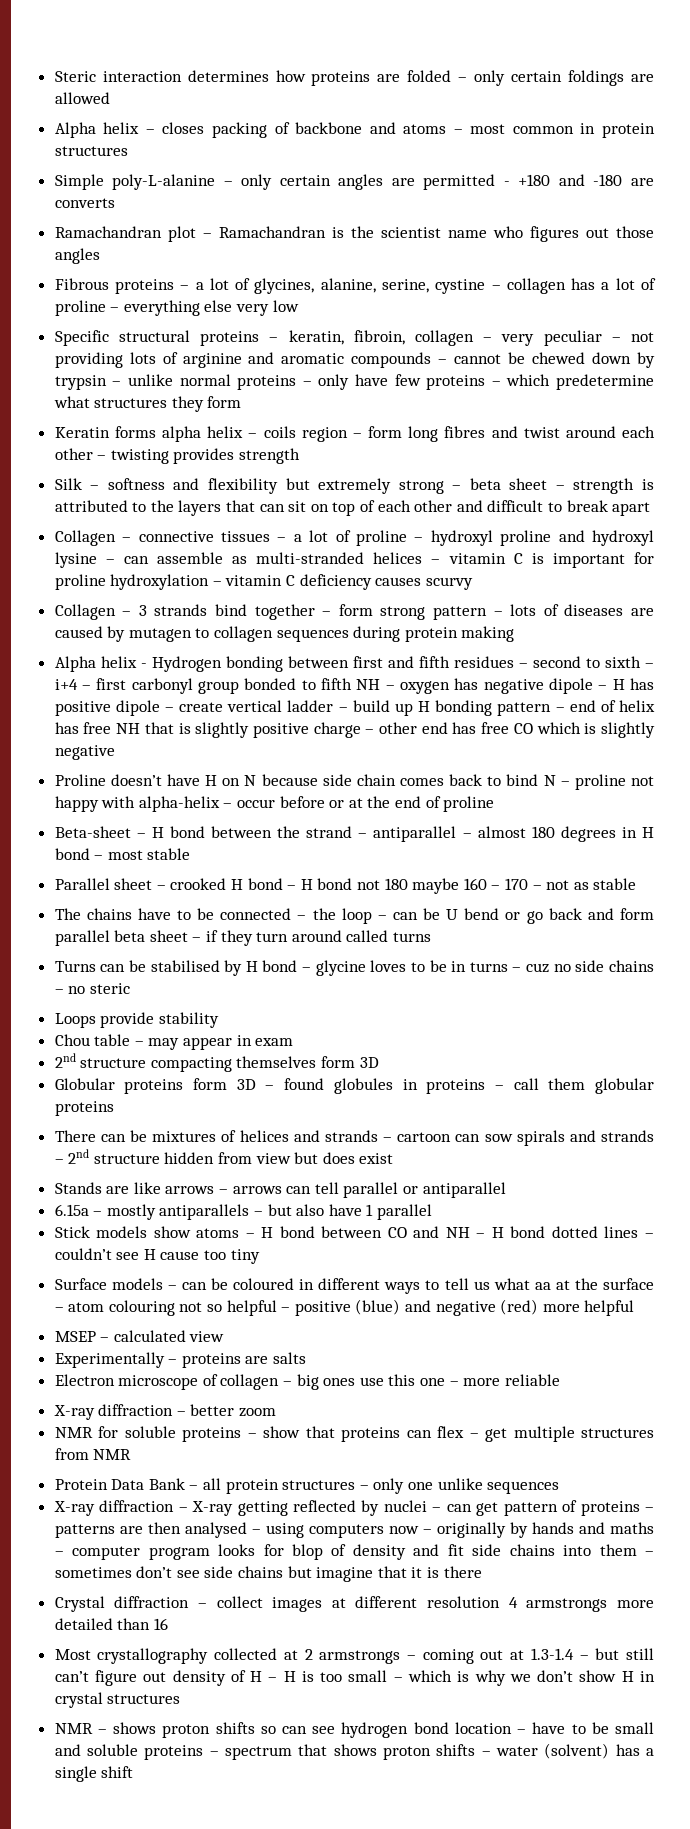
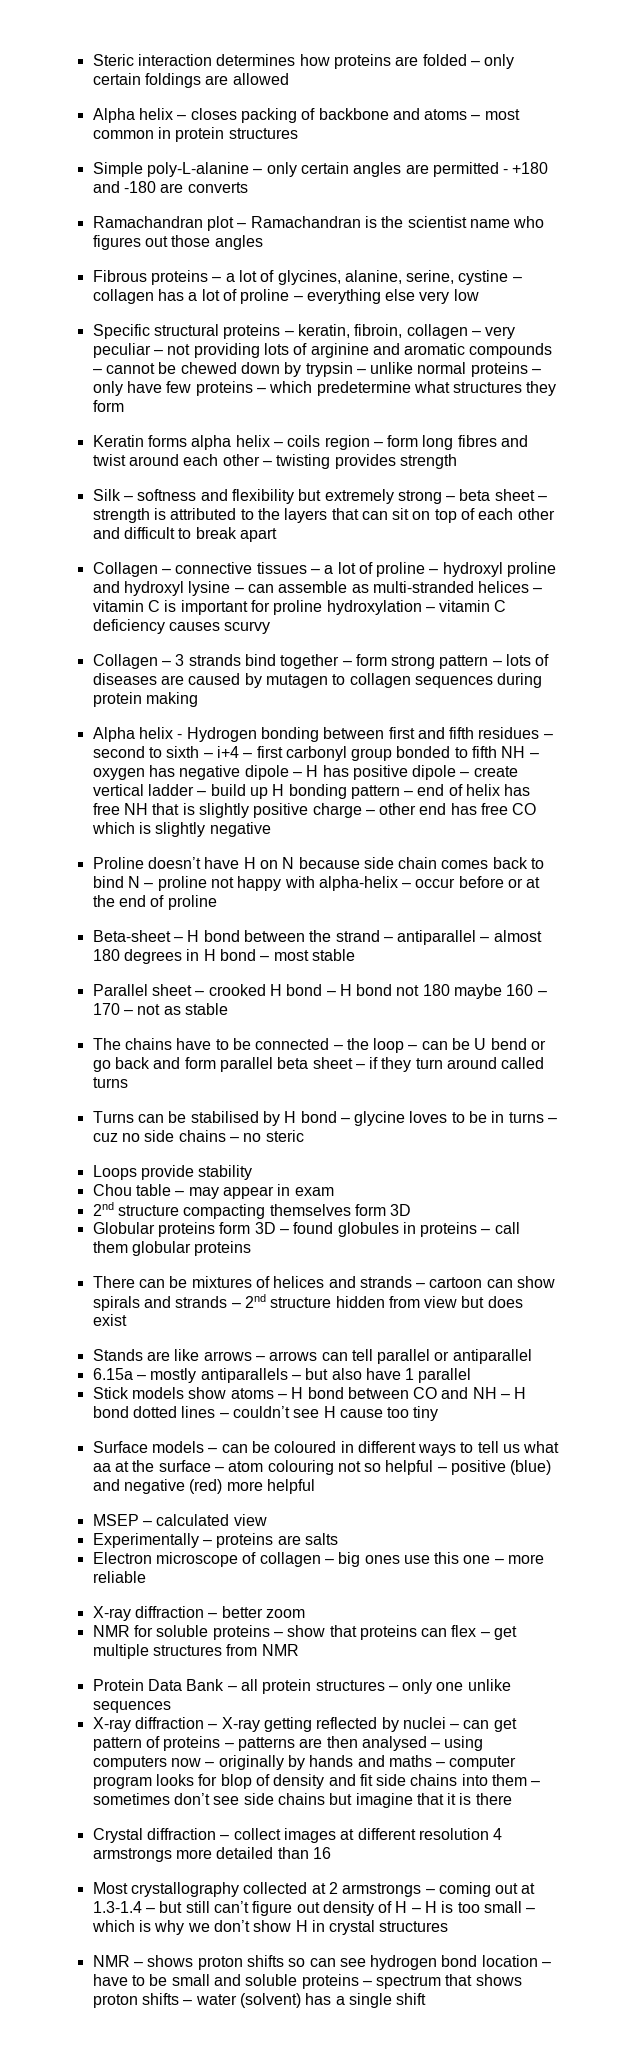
- There can be mixtures of helices and strands – cartoon can sow spirals and strands – 2nd structure hidden from view but does exist
+ There can be mixtures of helices and strands – cartoon can show spirals and strands – 2nd structure hidden from view but does exist

